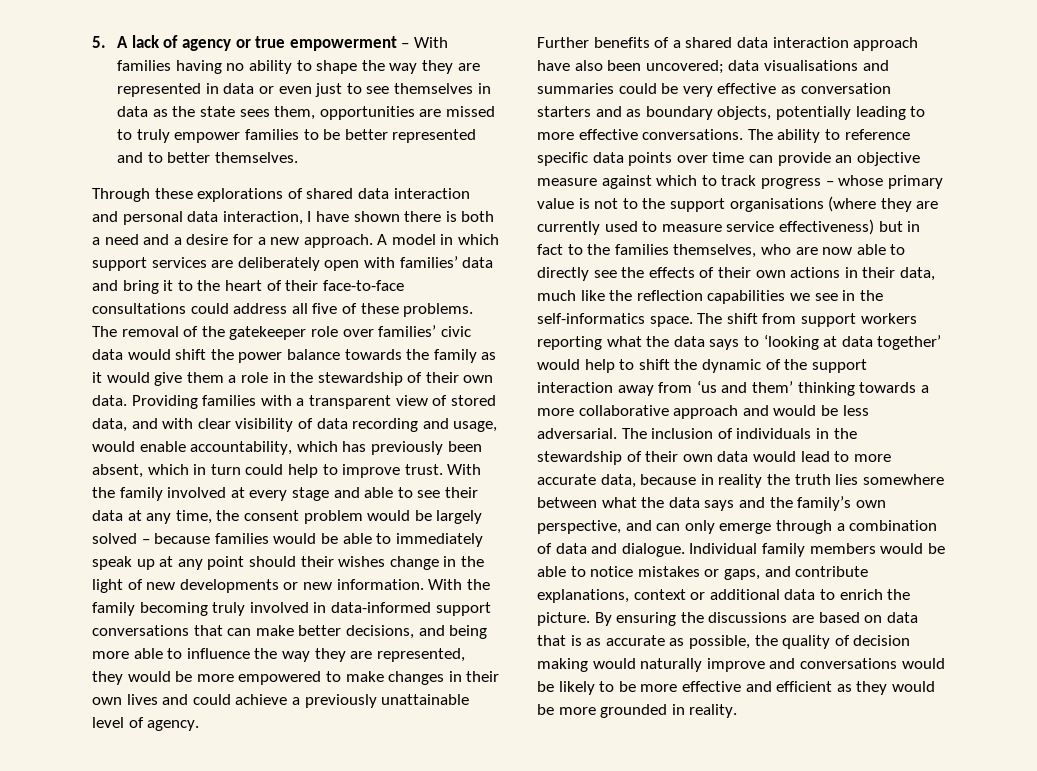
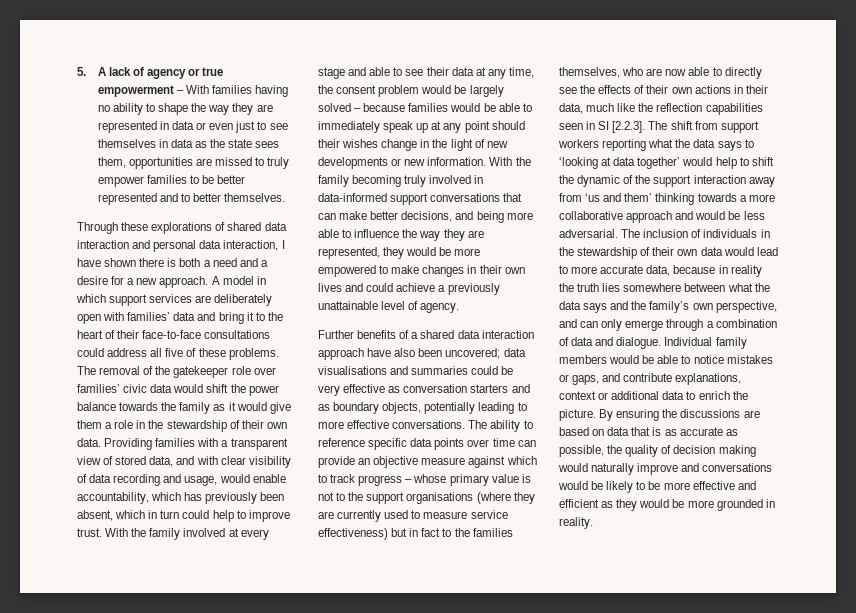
- The ability to reference specific data points over time can provide an objective measure against which to track progress – whose primary value is not to the support organisations (where they are currently used to measure service effectiveness) but in fact to the families themselves, who are now able to directly see the effects of their own actions in their data, much like the reflection capabilities we see in the self-informatics space. The shift from support workers reporting what the data says to ‘looking at data together’ would help to shift the dynamic of the support interaction away from ‘us and them’ thinking towards a more collaborative approach and would be less adversarial.
+ The ability to reference specific data points over time can provide an objective measure against which to track progress – whose primary value is not to the support organisations (where they are currently used to measure service effectiveness) but in fact to the families themselves, who are now able to directly see the effects of their own actions in their data, much like the reflection capabilities seen in SI [2.2.3]. The shift from support workers reporting what the data says to ‘looking at data together’ would help to shift the dynamic of the support interaction away from ‘us and them’ thinking towards a more collaborative approach and would be less adversarial.

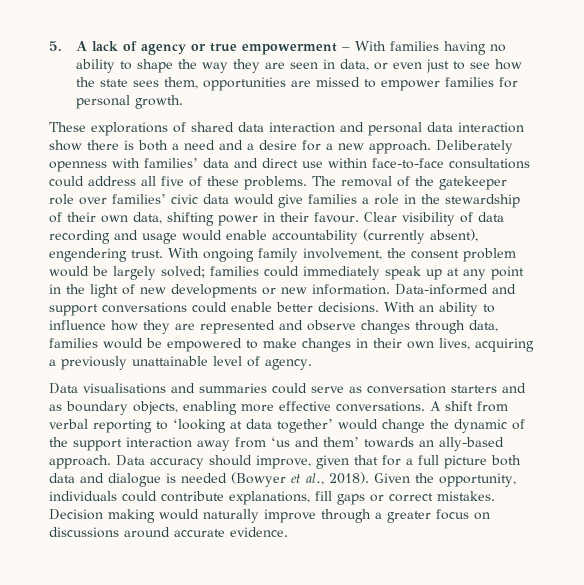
- 5. A lack of agency or true empowerment – With families having no ability to shape the way they are represented in data or even just to see themselves in data as the state sees them, opportunities are missed to truly empower families to be better represented and to better themselves.
- Through these explorations of shared data interaction and personal data interaction, I have shown there is both a need and a desire for a new approach.
+ 5. A lack of agency or true empowerment – With families having no ability to shape the way they are seen in data, or even just to see how the state sees them, opportunities are missed to empower families for personal growth.
+ These explorations of shared data interaction and personal data interaction show there is both a need and a desire for a new approach.
- A model in which support services are deliberately open with families’ data and bring it to the heart of their face-to-face consultations could address all five of these problems.
+ Deliberately openness with families’ data and direct use within face-to-face consultations could address all five of these problems.
- The removal of the gatekeeper role over families’ civic data would shift the power balance towards the family as it would give them a role in the stewardship of their own data. Providing families with a transparent view of stored data, and with clear visibility of data recording and usage, would enable accountability, which has previously been absent, which in turn could help to improve trust. With the family involved at every stage and able to see their data at any time, the consent problem would be largely solved – because families would be able to immediately speak up at any point should their wishes change in the light of new developments or new information.
+ The removal of the gatekeeper role over families’ civic data would give families a role in the stewardship of their own data, shifting power in their favour. Clear visibility of data recording and usage would enable accountability (currently absent), engendering trust. With ongoing family involvement, the consent problem would be largely solved; families could immediately speak up at any point in the light of new developments or new information.
- With the family becoming truly involved in data-informed support conversations that can make better decisions, and being more able to influence the way they are represented, they would be more empowered to make changes in their own lives and could achieve a previously unattainable level of agency.
+ Data-informed and support conversations could enable better decisions. With an ability to influence how they are represented and observe changes through data, families would be empowered to make changes in their own lives, acquiring a previously unattainable level of agency.
- Further benefits of a shared data interaction approach have also been uncovered; data visualisations and summaries could be very effective as conversation starters and as boundary objects, potentially leading to more effective conversations. The ability to reference specific data points over time can provide an objective measure against which to track progress – whose primary value is not to the support organisations (where they are currently used to measure service effectiveness) but in fact to the families themselves, who are now able to directly see the effects of their own actions in their data, much like the reflection capabilities seen in SI [2.2.3]. The shift from support workers reporting what the data says to ‘looking at data together’ would help to shift the dynamic of the support interaction away from ‘us and them’ thinking towards a more collaborative approach and would be less adversarial. The inclusion of individuals in the stewardship of their own data would lead to more accurate data, because in reality the truth lies somewhere between what the data says and the family’s own perspective, and can only emerge through a combination of data and dialogue. Individual family members would be able to notice mistakes or gaps, and contribute explanations, context or additional data to enrich the picture. By ensuring the discussions are based on data that is as accurate as possible, the quality of decision making would naturally improve and conversations would be likely to be more effective and efficient as they would be more grounded in reality.
+ Data visualisations and summaries could serve as conversation starters and as boundary objects, enabling more effective conversations. A shift from verbal reporting to ‘looking at data together’ would change the dynamic of the support interaction away from ‘us and them’ towards an ally-based approach. Data accuracy should improve, given that for a full picture both data and dialogue is needed (Bowyer et al., 2018). Given the opportunity, individuals could contribute explanations, fill gaps or correct mistakes. Decision making would naturally improve through a greater focus on discussions around accurate evidence.

